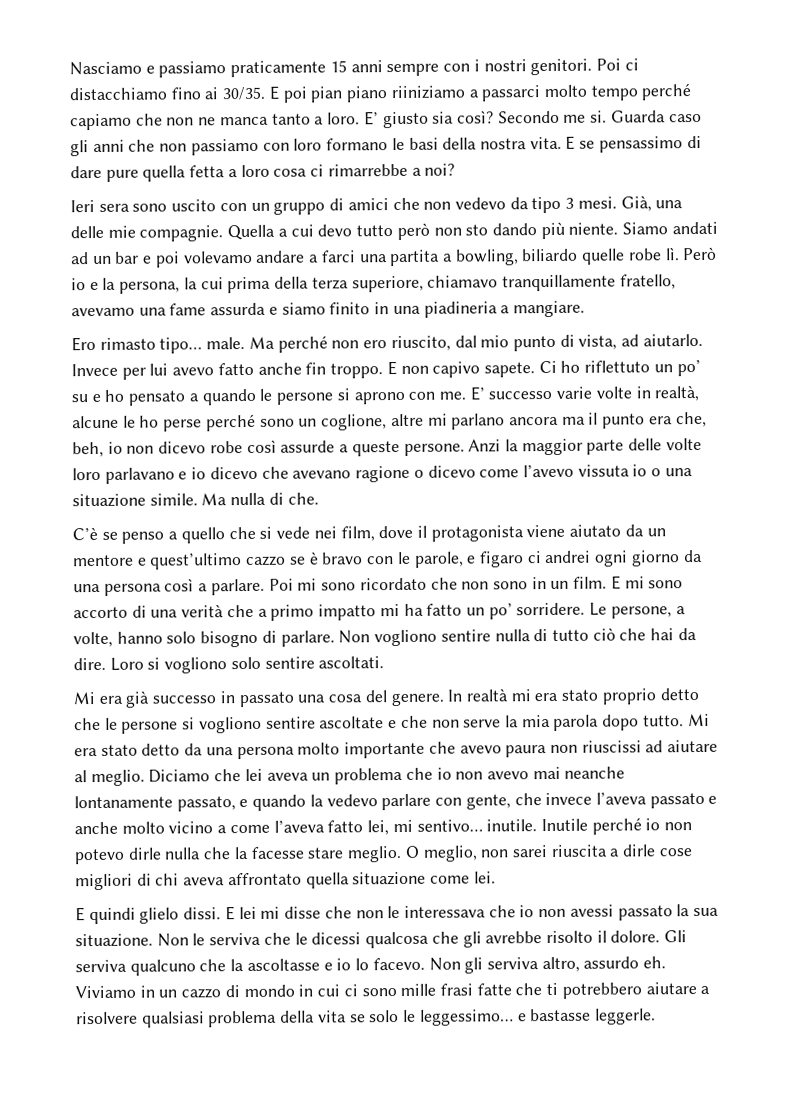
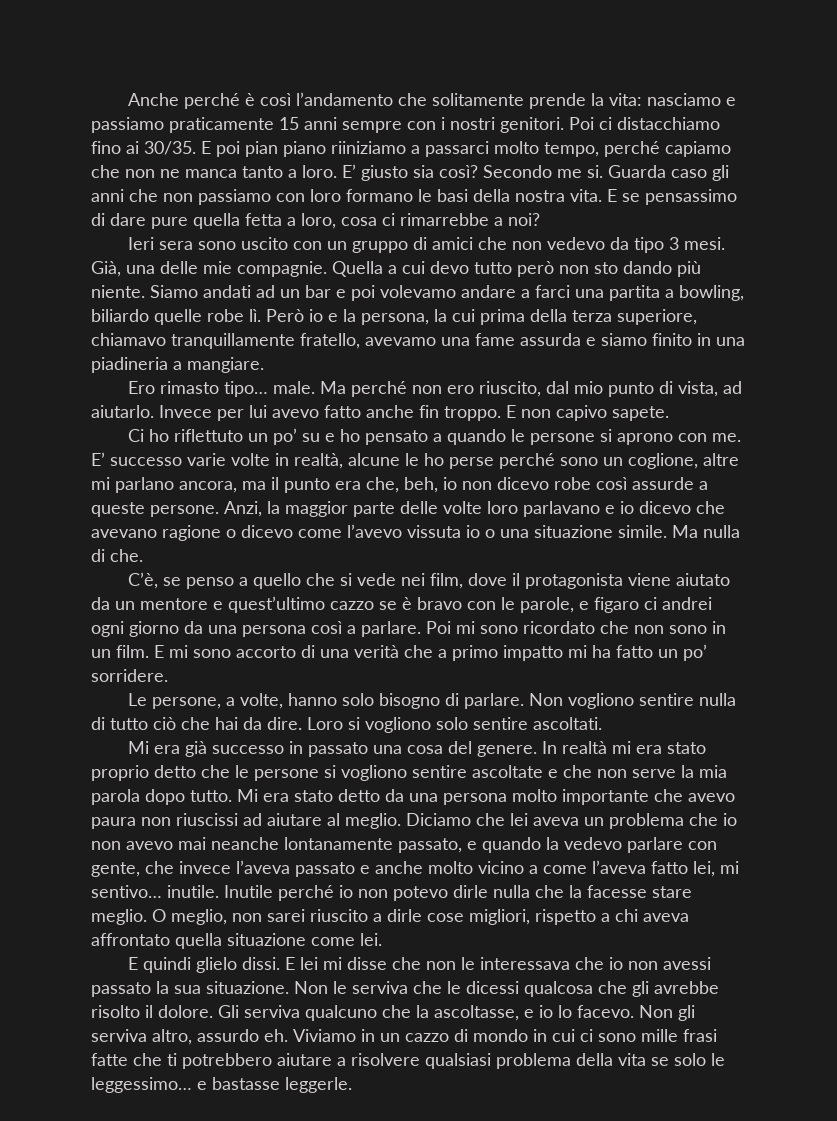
- Nasciamo e passiamo praticamente 15 anni sempre con i nostri genitori.
+ Anche perché è così l’andamento che solitamente prende la vita: nasciamo e passiamo praticamente 15 anni sempre con i nostri genitori.
- E poi pian piano riiniziamo a passarci molto tempo perché capiamo che non ne manca tanto a loro.
+ E poi pian piano riiniziamo a passarci molto tempo, perché capiamo che non ne manca tanto a loro.
- E se pensassimo di dare pure quella fetta a loro cosa ci rimarrebbe a noi?
+ E se pensassimo di dare pure quella fetta a loro, cosa ci rimarrebbe a noi?
- E non capivo sapete. Ci ho riflettuto un po’ su e ho pensato a quando le persone si aprono con me.
+ E non capivo sapete.
+ Ci ho riflettuto un po’ su e ho pensato a quando le persone si aprono con me.
- E’ successo varie volte in realtà, alcune le ho perse perché sono un coglione, altre mi parlano ancora ma il punto era che, beh, io non dicevo robe così assurde a queste persone.
+ E’ successo varie volte in realtà, alcune le ho perse perché sono un coglione, altre mi parlano ancora, ma il punto era che, beh, io non dicevo robe così assurde a queste persone.
- Anzi la maggior parte delle volte loro parlavano e io dicevo che avevano ragione o dicevo come l’avevo vissuta io o una situazione simile.
+ Anzi, la maggior parte delle volte loro parlavano e io dicevo che avevano ragione o dicevo come l’avevo vissuta io o una situazione simile.
- C’è se penso a quello che si vede nei film, dove il protagonista viene aiutato da un mentore e quest’ultimo cazzo se è bravo con le parole, e figaro ci andrei ogni giorno da una persona così a parlare.
+ C’è, se penso a quello che si vede nei film, dove il protagonista viene aiutato da un mentore e quest’ultimo cazzo se è bravo con le parole, e figaro ci andrei ogni giorno da una persona così a parlare.
- E mi sono accorto di una verità che a primo impatto mi ha fatto un po’ sorridere. Le persone, a volte, hanno solo bisogno di parlare.
+ E mi sono accorto di una verità che a primo impatto mi ha fatto un po’ sorridere.
+ Le persone, a volte, hanno solo bisogno di parlare.
- O meglio, non sarei riuscita a dirle cose migliori di chi aveva affrontato quella situazione come lei.
+ O meglio, non sarei riuscito a dirle cose migliori, rispetto a chi aveva affrontato quella situazione come lei.
- Gli serviva qualcuno che la ascoltasse e io lo facevo.
+ Gli serviva qualcuno che la ascoltasse, e io lo facevo.

